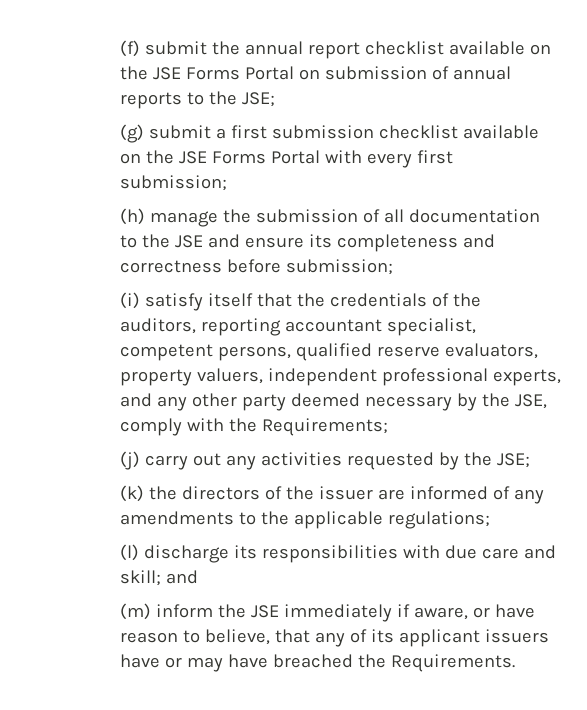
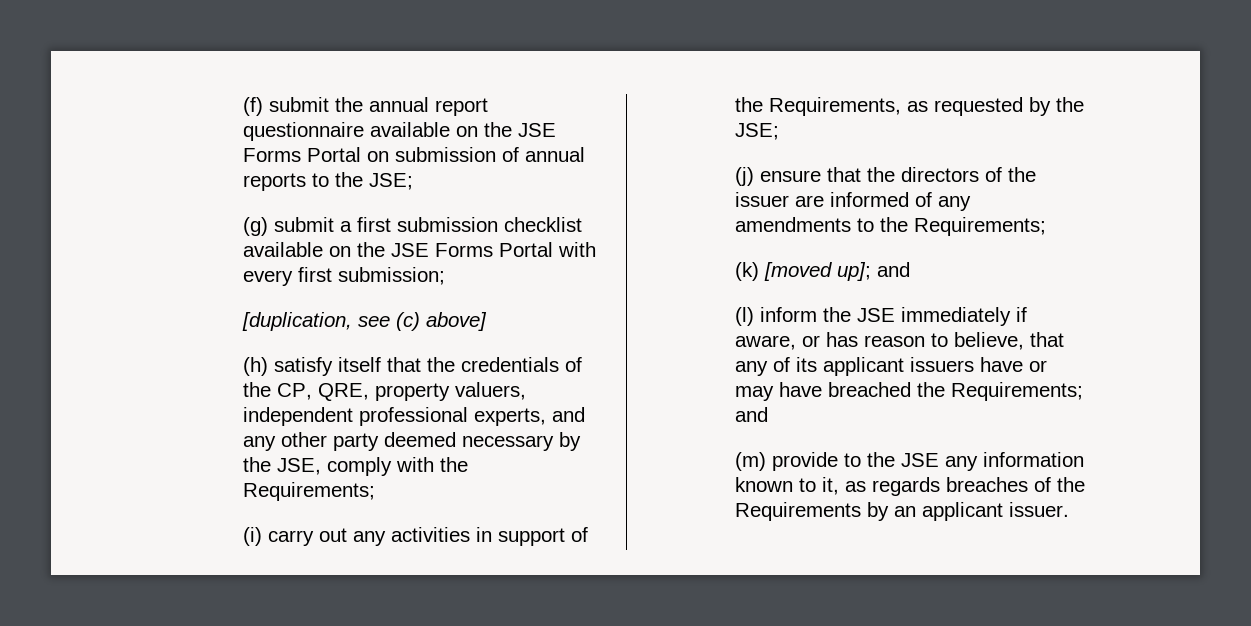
- (f) submit the annual report checklist available on the JSE Forms Portal on submission of annual reports to the JSE;
+ (f) submit the annual report questionnaire available on the JSE Forms Portal on submission of annual reports to the JSE;
- (h) manage the submission of all documentation to the JSE and ensure its completeness and correctness before submission;
- (i) satisfy itself that the credentials of the auditors, reporting accountant specialist, competent persons, qualified reserve evaluators, property valuers, independent professional experts, and any other party deemed necessary by the JSE, comply with the Requirements;
+ [duplication, see (c) above]
+ (h) satisfy itself that the credentials of the CP, QRE, property valuers, independent professional experts, and any other party deemed necessary by the JSE, comply with the Requirements;
- (j) carry out any activities requested by the JSE;
+ (i) carry out any activities in support of the Requirements, as requested by the JSE;
- (k) the directors of the issuer are informed of any amendments to the applicable regulations;
- (l) discharge its responsibilities with due care and skill; and
- (m) inform the JSE immediately if aware, or have reason to believe, that any of its applicant issuers have or may have breached the Requirements.
+ (j) ensure that the directors of the issuer are informed of any amendments to the Requirements;
+ (k) [moved up]; and
+ (l) inform the JSE immediately if aware, or has reason to believe, that any of its applicant issuers have or may have breached the Requirements; and
+ (m) provide to the JSE any information known to it, as regards breaches of the Requirements by an applicant issuer.

